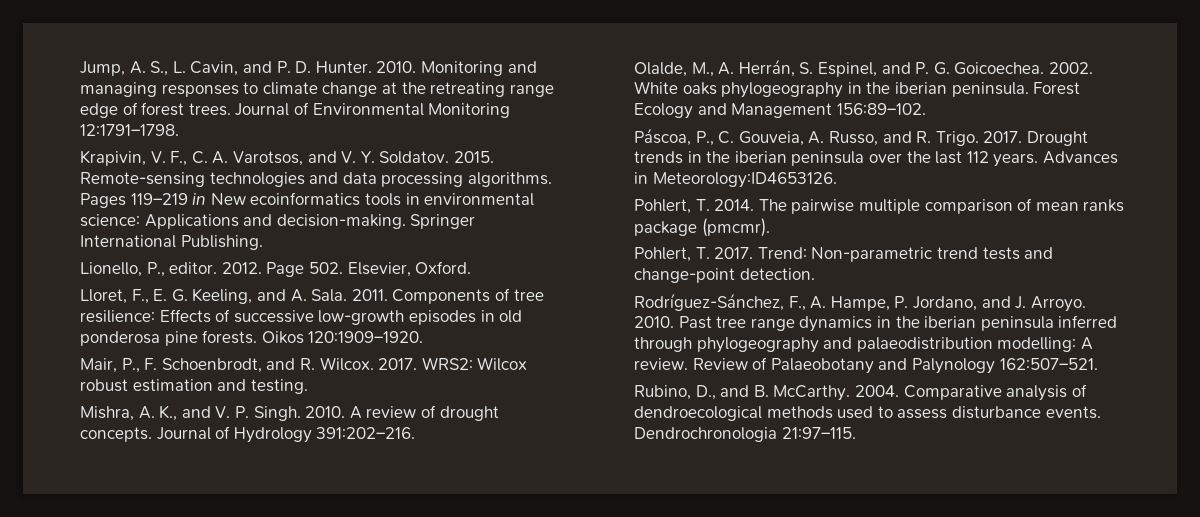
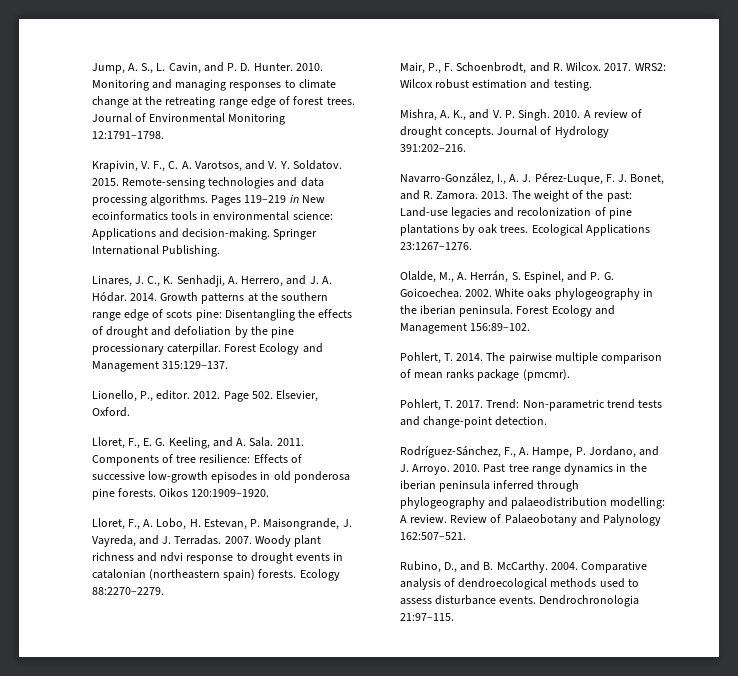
+ Linares, J. C., K. Senhadji, A. Herrero, and J. A. Hódar. 2014. Growth patterns at the southern range edge of scots pine: Disentangling the effects of drought and defoliation by the pine processionary caterpillar. Forest Ecology and Management 315:129–137.
+ Lloret, F., A. Lobo, H. Estevan, P. Maisongrande, J. Vayreda, and J. Terradas. 2007. Woody plant richness and ndvi response to drought events in catalonian (northeastern spain) forests. Ecology 88:2270–2279.
+ Navarro-González, I., A. J. Pérez-Luque, F. J. Bonet, and R. Zamora. 2013. The weight of the past: Land-use legacies and recolonization of pine plantations by oak trees. Ecological Applications 23:1267–1276.
- Páscoa, P., C. Gouveia, A. Russo, and R. Trigo. 2017. Drought trends in the iberian peninsula over the last 112 years. Advances in Meteorology:ID4653126.

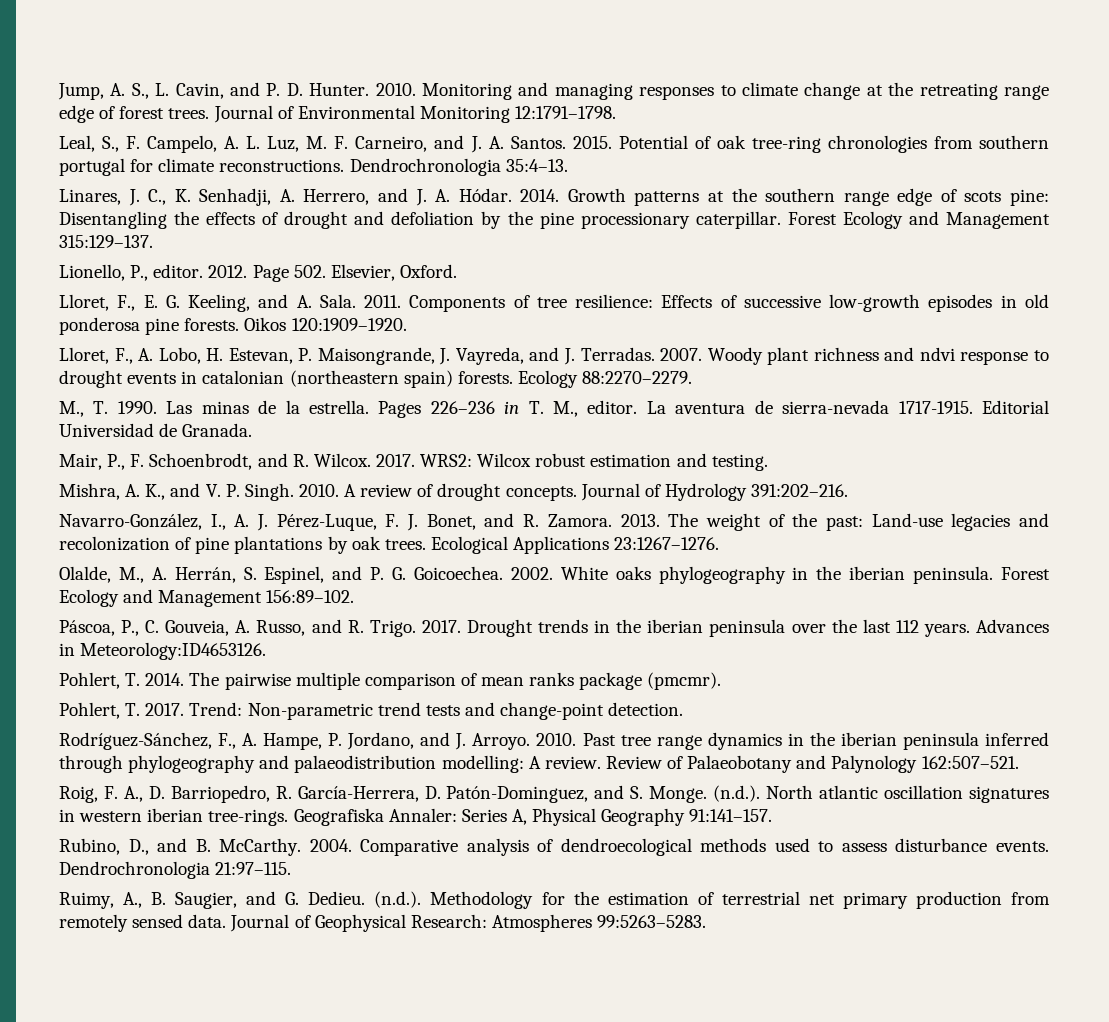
- Krapivin, V. F., C. A. Varotsos, and V. Y. Soldatov. 2015. Remote-sensing technologies and data processing algorithms. Pages 119–219 in New ecoinformatics tools in environmental science: Applications and decision-making. Springer International Publishing.
+ Leal, S., F. Campelo, A. L. Luz, M. F. Carneiro, and J. A. Santos. 2015. Potential of oak tree-ring chronologies from southern portugal for climate reconstructions. Dendrochronologia 35:4–13.
+ M., T. 1990. Las minas de la estrella. Pages 226–236 in T. M., editor. La aventura de sierra-nevada 1717-1915. Editorial Universidad de Granada.
+ Páscoa, P., C. Gouveia, A. Russo, and R. Trigo. 2017. Drought trends in the iberian peninsula over the last 112 years. Advances in Meteorology:ID4653126.
+ Roig, F. A., D. Barriopedro, R. García-Herrera, D. Patón-Dominguez, and S. Monge. (n.d.). North atlantic oscillation signatures in western iberian tree-rings. Geografiska Annaler: Series A, Physical Geography 91:141–157.
+ Ruimy, A., B. Saugier, and G. Dedieu. (n.d.). Methodology for the estimation of terrestrial net primary production from remotely sensed data. Journal of Geophysical Research: Atmospheres 99:5263–5283.

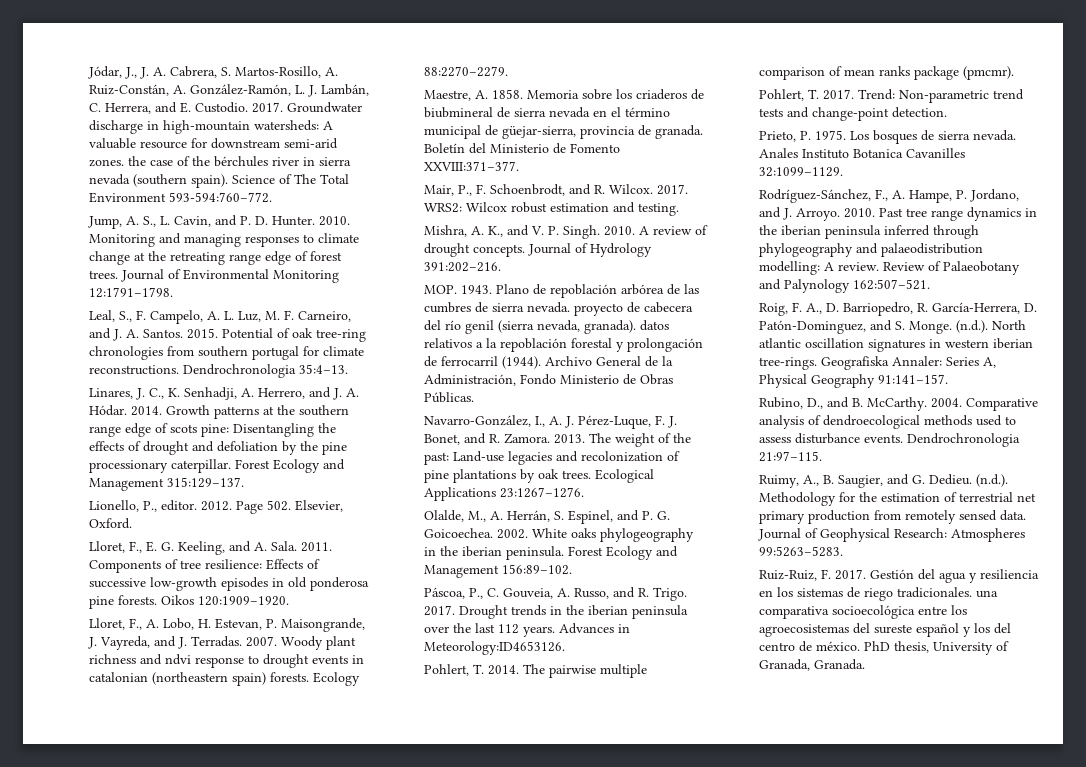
+ Jódar, J., J. A. Cabrera, S. Martos-Rosillo, A. Ruiz-Constán, A. González-Ramón, L. J. Lambán, C. Herrera, and E. Custodio. 2017. Groundwater discharge in high-mountain watersheds: A valuable resource for downstream semi-arid zones. the case of the bérchules river in sierra nevada (southern spain). Science of The Total Environment 593-594:760–772.
- M., T. 1990. Las minas de la estrella. Pages 226–236 in T. M., editor. La aventura de sierra-nevada 1717-1915. Editorial Universidad de Granada.
+ Maestre, A. 1858. Memoria sobre los criaderos de biubmineral de sierra nevada en el término municipal de güejar-sierra, provincia de granada. Boletín del Ministerio de Fomento XXVIII:371–377.
+ MOP. 1943. Plano de repoblación arbórea de las cumbres de sierra nevada. proyecto de cabecera del río genil (sierra nevada, granada). datos relativos a la repoblación forestal y prolongación de ferrocarril (1944). Archivo General de la Administración, Fondo Ministerio de Obras Públicas.
+ Prieto, P. 1975. Los bosques de sierra nevada. Anales Instituto Botanica Cavanilles 32:1099–1129.
+ Ruiz-Ruiz, F. 2017. Gestión del agua y resiliencia en los sistemas de riego tradicionales. una comparativa socioecológica entre los agroecosistemas del sureste español y los del centro de méxico. PhD thesis, University of Granada, Granada.

